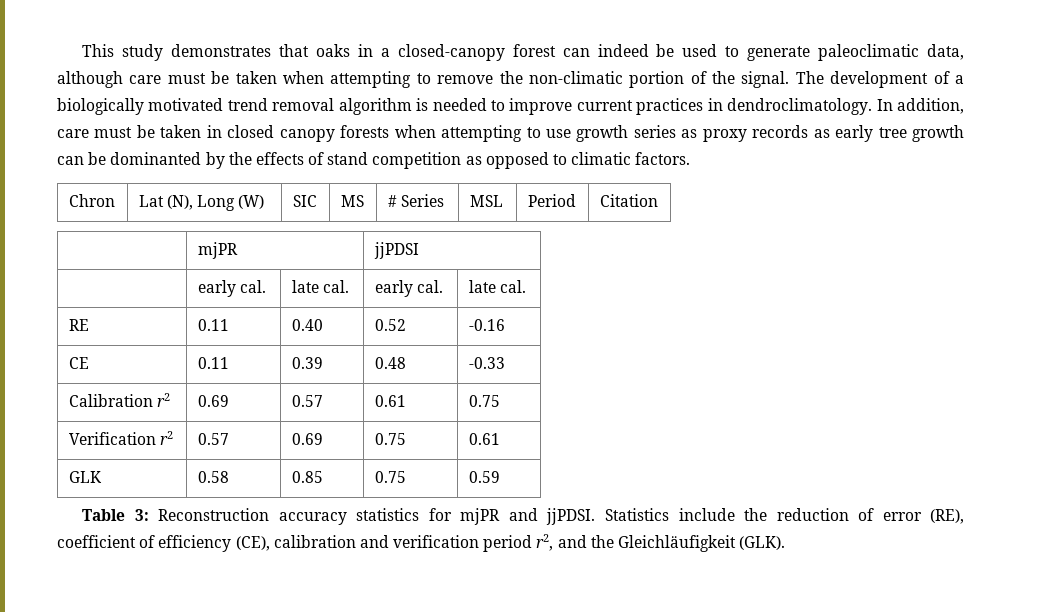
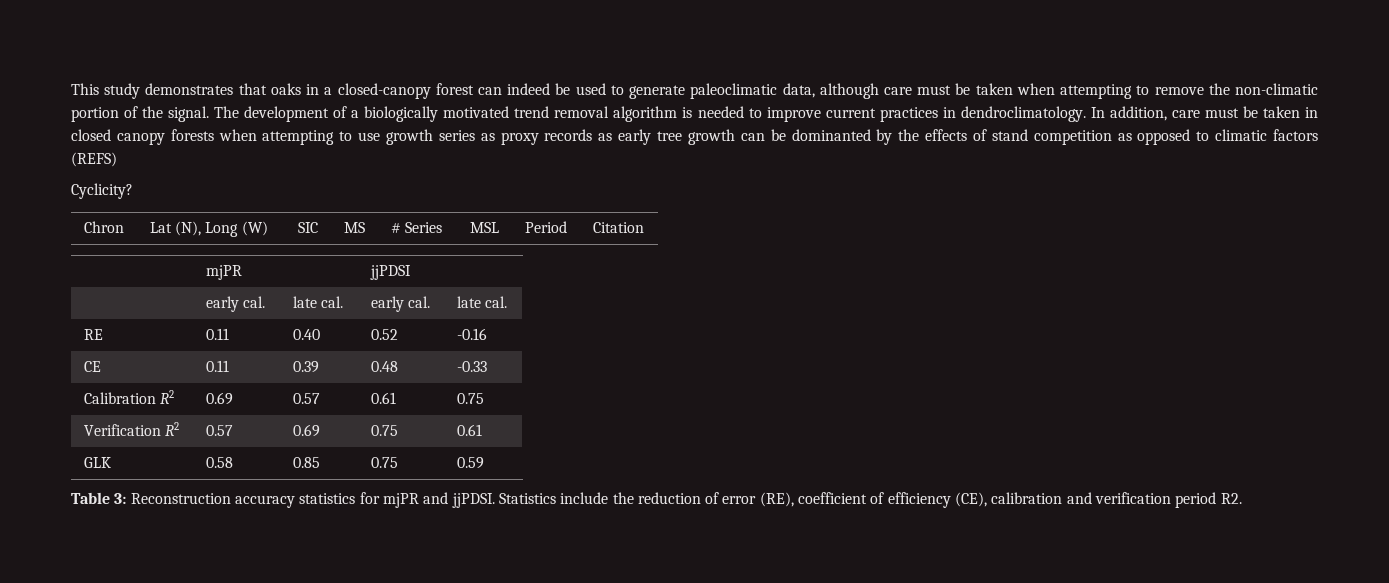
- In addition, care must be taken in closed canopy forests when attempting to use growth series as proxy records as early tree growth can be dominanted by the effects of stand competition as opposed to climatic factors.
+ In addition, care must be taken in closed canopy forests when attempting to use growth series as proxy records as early tree growth can be dominanted by the effects of stand competition as opposed to climatic factors (REFS)
+ Cyclicity?
- Calibration r2 | 0.69 | 0.57 | 0.61 | 0.75
+ Calibration R2 | 0.69 | 0.57 | 0.61 | 0.75
- Verification r2 | 0.57 | 0.69 | 0.75 | 0.61
+ Verification R2 | 0.57 | 0.69 | 0.75 | 0.61
- Statistics include the reduction of error (RE), coefficient of efficiency (CE), calibration and verification period r2, and the Gleichläufigkeit (GLK).
+ Statistics include the reduction of error (RE), coefficient of efficiency (CE), calibration and verification period R2.

